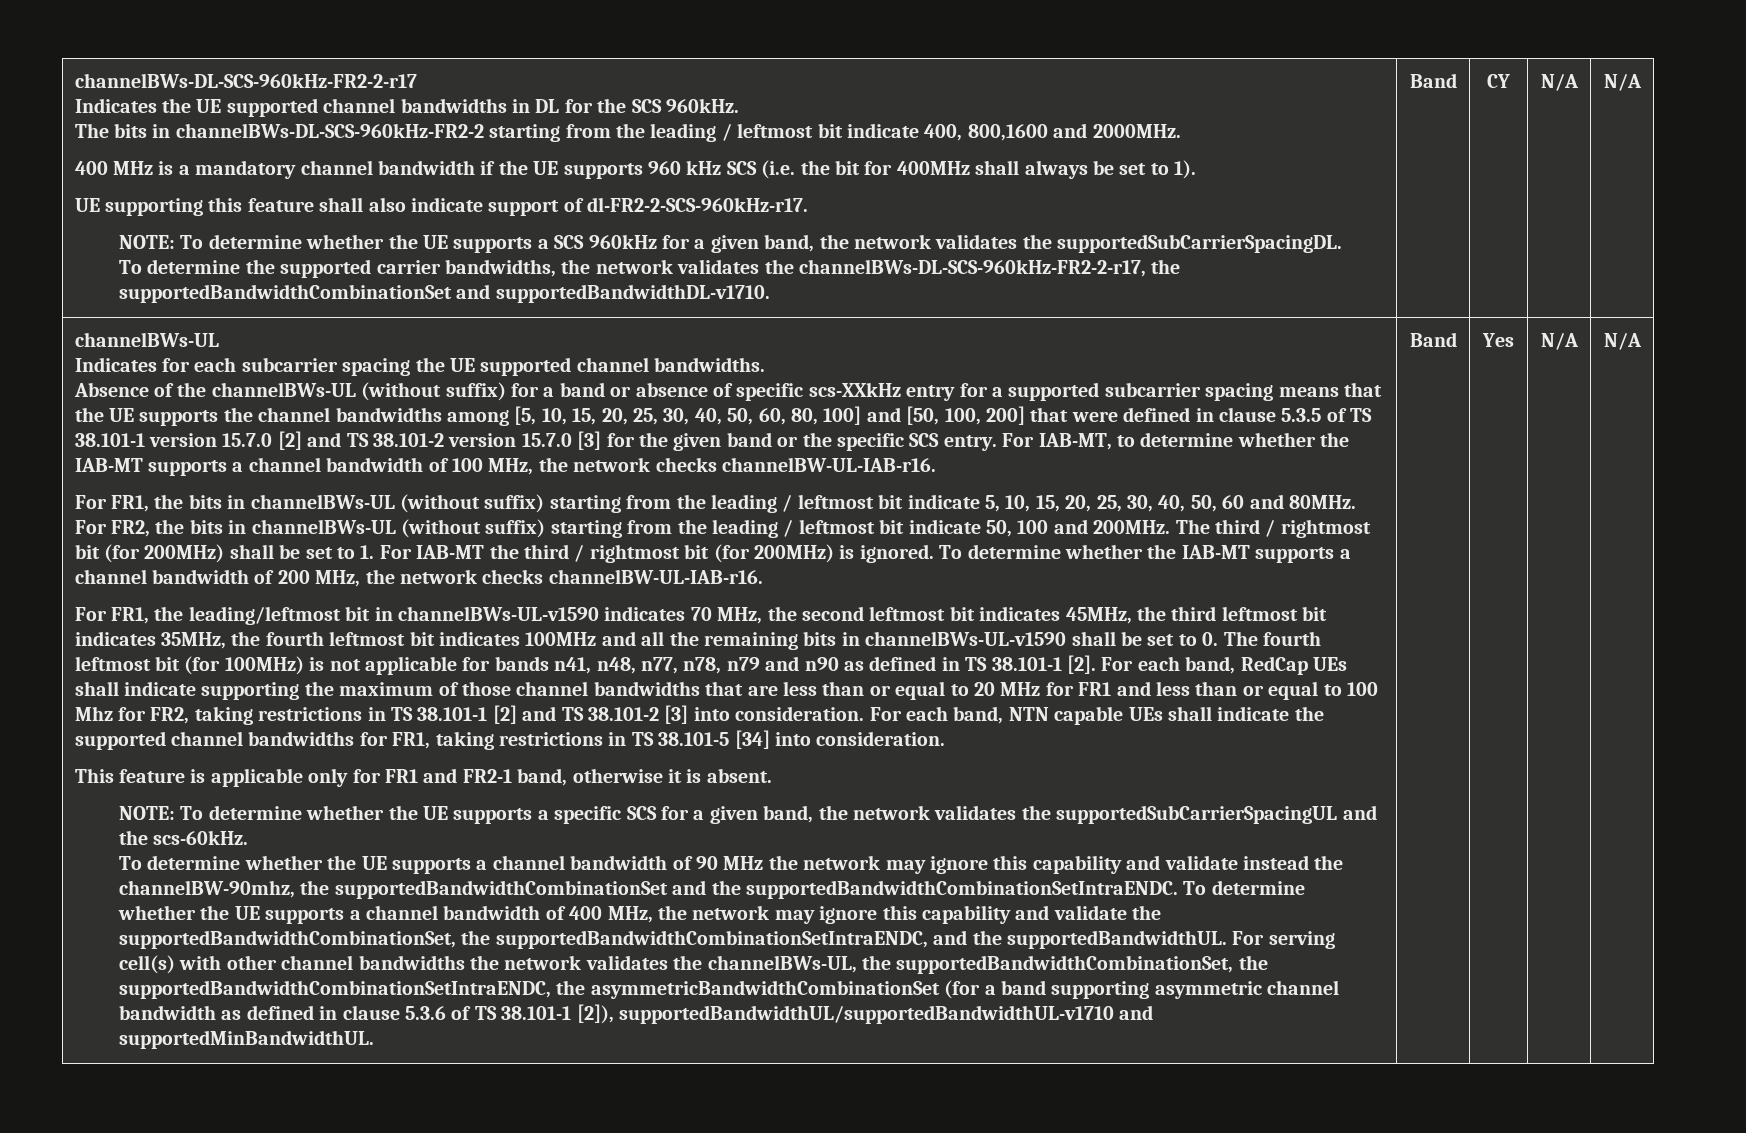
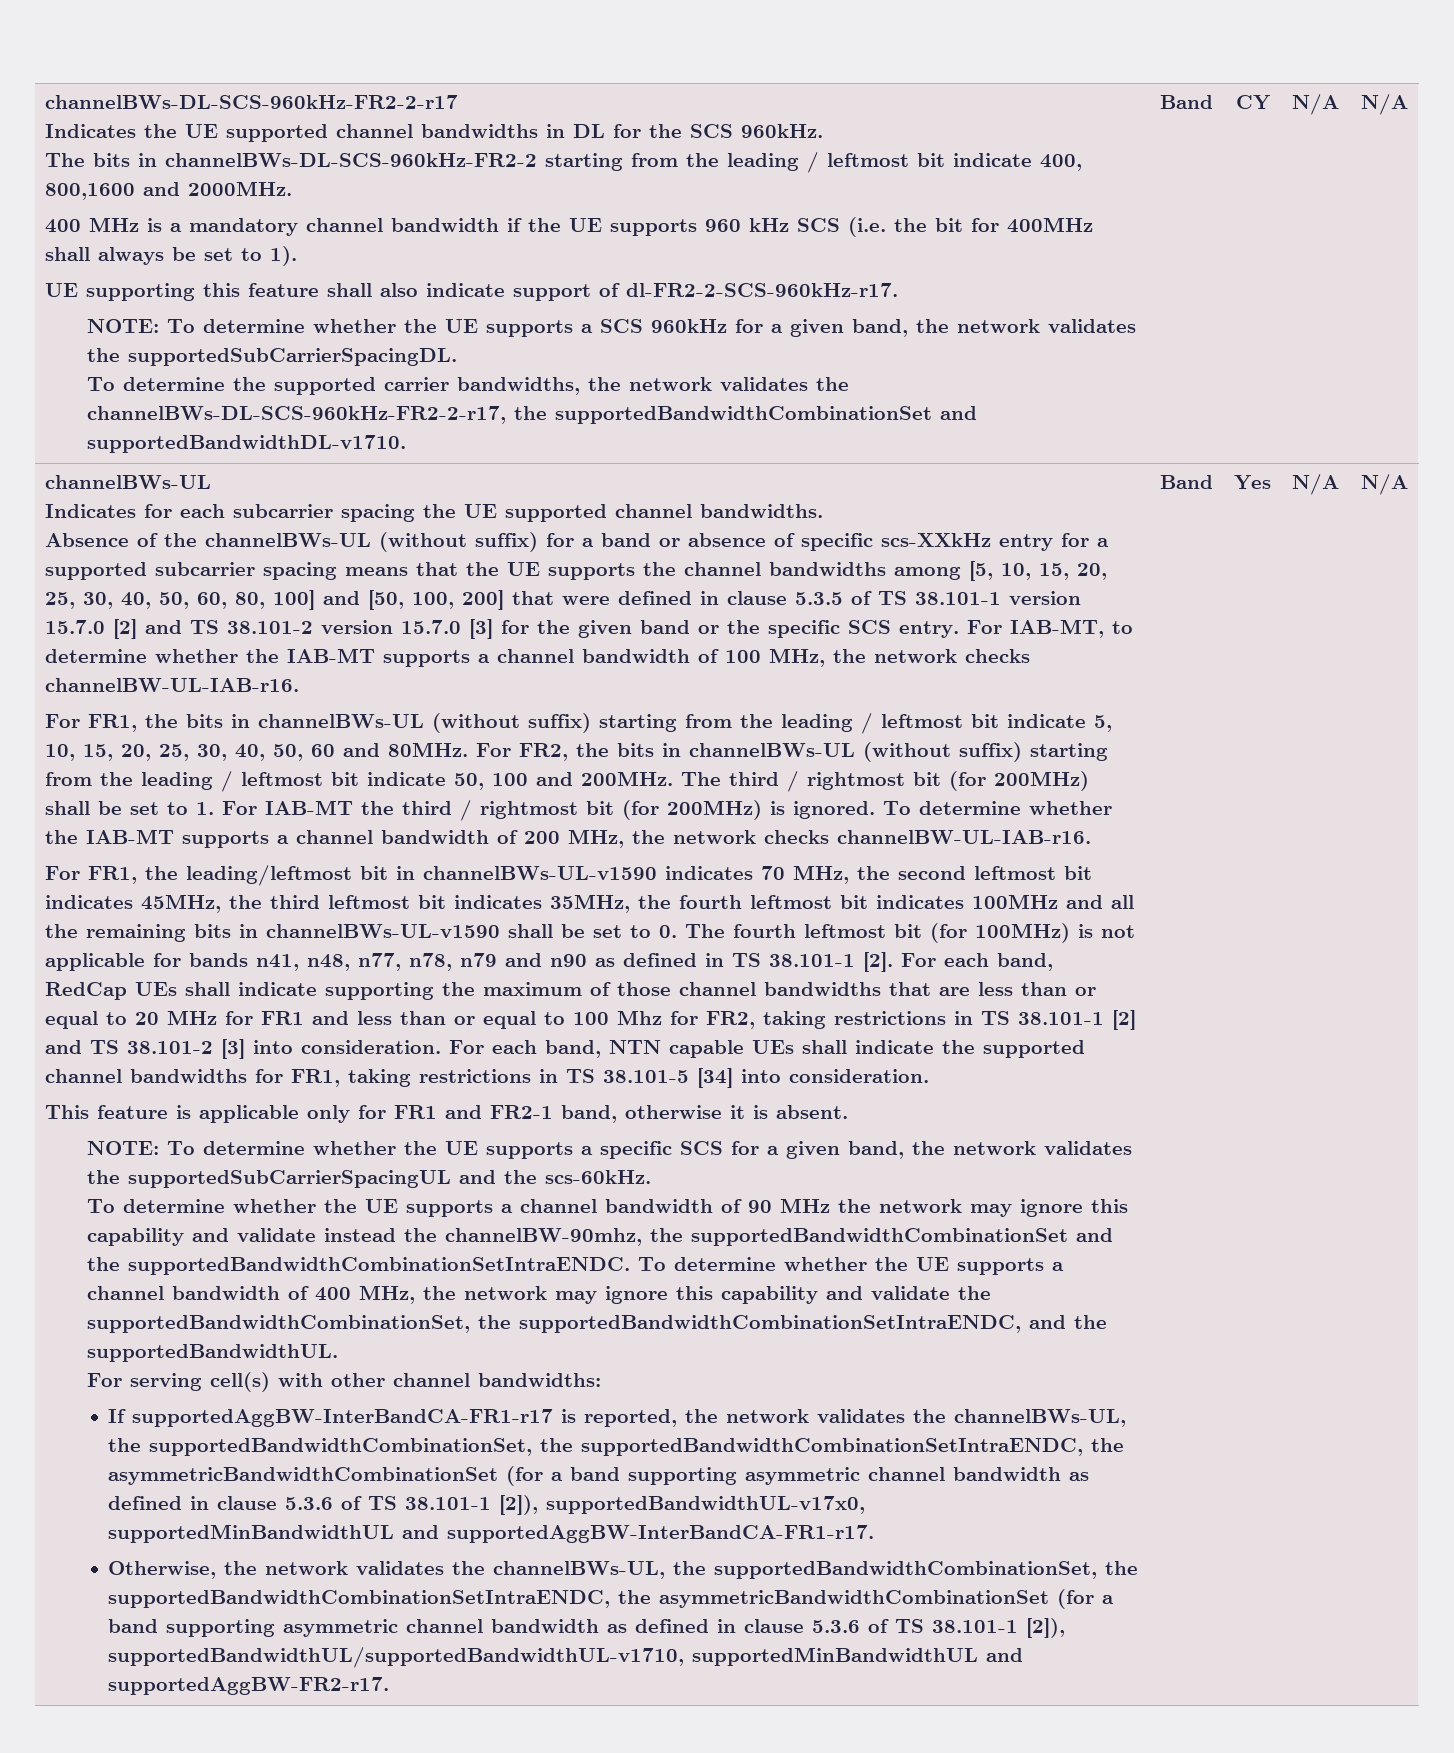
- To determine whether the UE supports a channel bandwidth of 400 MHz, the network may ignore this capability and validate the supportedBandwidthCombinationSet, the supportedBandwidthCombinationSetIntraENDC, and the supportedBandwidthUL. For serving cell(s) with other channel bandwidths the network validates the channelBWs-UL, the supportedBandwidthCombinationSet, the supportedBandwidthCombinationSetIntraENDC, the asymmetricBandwidthCombinationSet (for a band supporting asymmetric channel bandwidth as defined in clause 5.3.6 of TS 38.101-1 [2]), supportedBandwidthUL/supportedBandwidthUL-v1710 and supportedMinBandwidthUL.
+ To determine whether the UE supports a channel bandwidth of 400 MHz, the network may ignore this capability and validate the supportedBandwidthCombinationSet, the supportedBandwidthCombinationSetIntraENDC, and the supportedBandwidthUL.
+ For serving cell(s) with other channel bandwidths:
+ If supportedAggBW-InterBandCA-FR1-r17 is reported, the network validates the channelBWs-UL, the supportedBandwidthCombinationSet, the supportedBandwidthCombinationSetIntraENDC, the asymmetricBandwidthCombinationSet (for a band supporting asymmetric channel bandwidth as defined in clause 5.3.6 of TS 38.101-1 [2]), supportedBandwidthUL-v17x0, supportedMinBandwidthUL and supportedAggBW-InterBandCA-FR1-r17.
+ Otherwise, the network validates the channelBWs-UL, the supportedBandwidthCombinationSet, the supportedBandwidthCombinationSetIntraENDC, the asymmetricBandwidthCombinationSet (for a band supporting asymmetric channel bandwidth as defined in clause 5.3.6 of TS 38.101-1 [2]), supportedBandwidthUL/supportedBandwidthUL-v1710, supportedMinBandwidthUL and supportedAggBW-FR2-r17.

